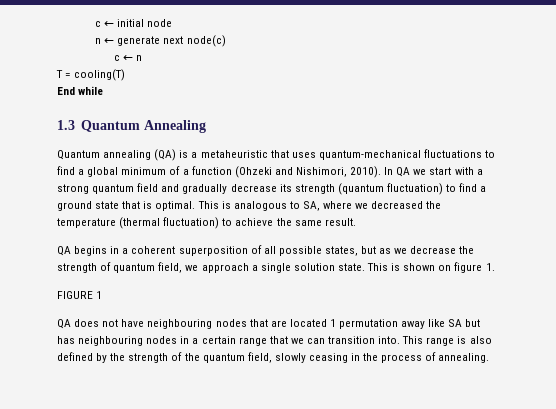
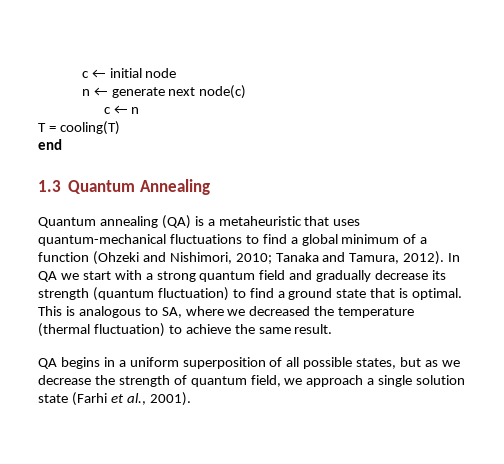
- End while
+ end
- Quantum annealing (QA) is a metaheuristic that uses quantum-mechanical fluctuations to find a global minimum of a function (Ohzeki and Nishimori, 2010).
+ Quantum annealing (QA) is a metaheuristic that uses quantum-mechanical fluctuations to find a global minimum of a function (Ohzeki and Nishimori, 2010; Tanaka and Tamura, 2012).
- QA begins in a coherent superposition of all possible states, but as we decrease the strength of quantum field, we approach a single solution state. This is shown on figure 1.
- FIGURE 1
- QA does not have neighbouring nodes that are located 1 permutation away like SA but has neighbouring nodes in a certain range that we can transition into. This range is also defined by the strength of the quantum field, slowly ceasing in the process of annealing.
+ QA begins in a uniform superposition of all possible states, but as we decrease the strength of quantum field, we approach a single solution state (Farhi et al., 2001).

